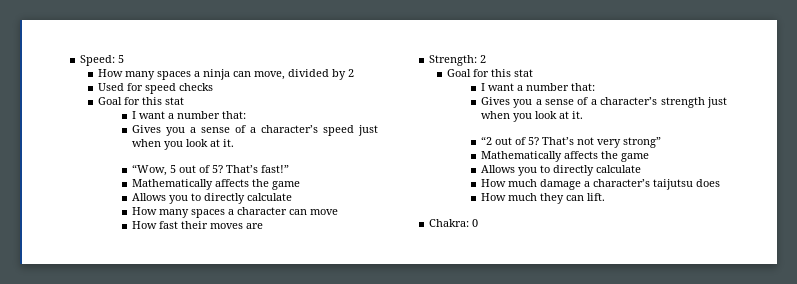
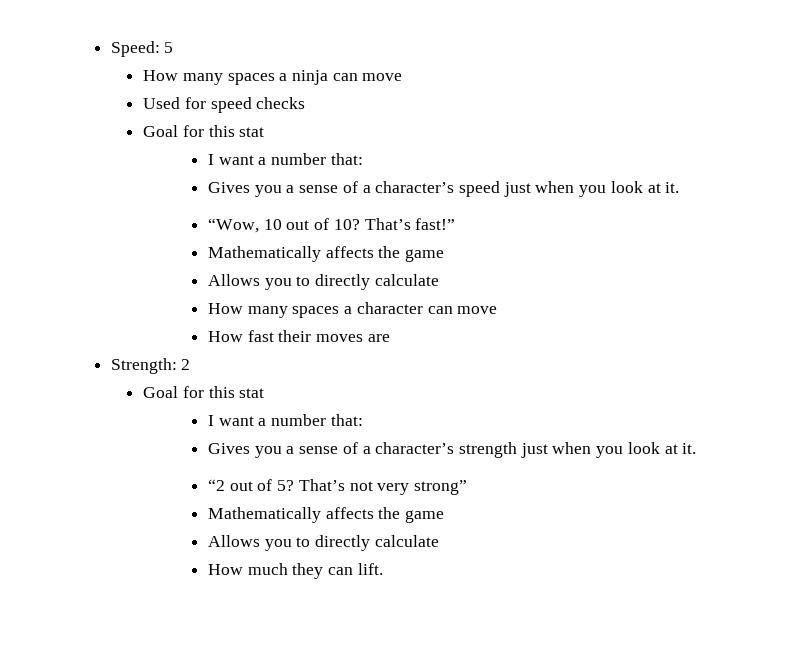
- How many spaces a ninja can move, divided by 2
+ How many spaces a ninja can move
- “Wow, 5 out of 5?
+ “Wow, 10 out of 10?
- How much damage a character’s taijutsu does
- Chakra: 0

